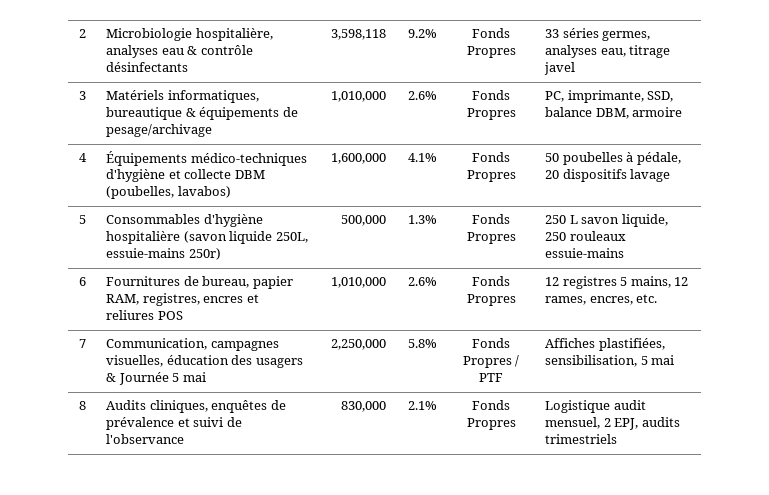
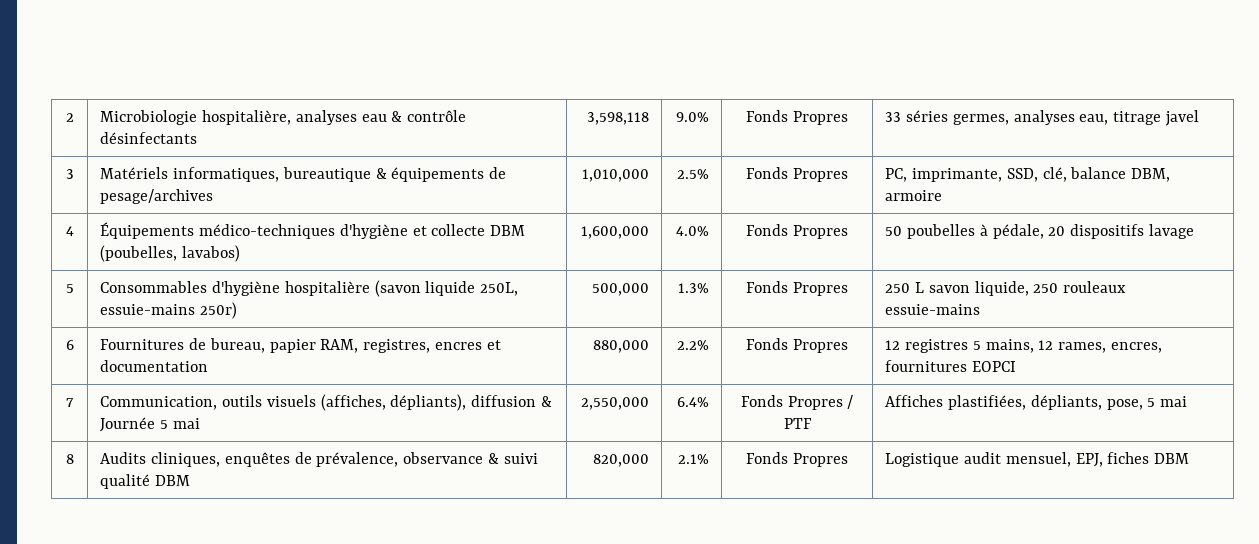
- 2 | Microbiologie hospitalière, analyses eau & contrôle désinfectants | 3,598,118 | 9.2% | Fonds Propres | 33 séries germes, analyses eau, titrage javel
+ 2 | Microbiologie hospitalière, analyses eau & contrôle désinfectants | 3,598,118 | 9.0% | Fonds Propres | 33 séries germes, analyses eau, titrage javel
- 3 | Matériels informatiques, bureautique & équipements de pesage/archivage | 1,010,000 | 2.6% | Fonds Propres | PC, imprimante, SSD, balance DBM, armoire
+ 3 | Matériels informatiques, bureautique & équipements de pesage/archives | 1,010,000 | 2.5% | Fonds Propres | PC, imprimante, SSD, clé, balance DBM, armoire
- 4 | Équipements médico-techniques d'hygiène et collecte DBM (poubelles, lavabos) | 1,600,000 | 4.1% | Fonds Propres | 50 poubelles à pédale, 20 dispositifs lavage
+ 4 | Équipements médico-techniques d'hygiène et collecte DBM (poubelles, lavabos) | 1,600,000 | 4.0% | Fonds Propres | 50 poubelles à pédale, 20 dispositifs lavage
- 6 | Fournitures de bureau, papier RAM, registres, encres et reliures POS | 1,010,000 | 2.6% | Fonds Propres | 12 registres 5 mains, 12 rames, encres, etc.
+ 6 | Fournitures de bureau, papier RAM, registres, encres et documentation | 880,000 | 2.2% | Fonds Propres | 12 registres 5 mains, 12 rames, encres, fournitures EOPCI
- 7 | Communication, campagnes visuelles, éducation des usagers & Journée 5 mai | 2,250,000 | 5.8% | Fonds Propres / PTF | Affiches plastifiées, sensibilisation, 5 mai
+ 7 | Communication, outils visuels (affiches, dépliants), diffusion & Journée 5 mai | 2,550,000 | 6.4% | Fonds Propres / PTF | Affiches plastifiées, dépliants, pose, 5 mai
- 8 | Audits cliniques, enquêtes de prévalence et suivi de l'observance | 830,000 | 2.1% | Fonds Propres | Logistique audit mensuel, 2 EPJ, audits trimestriels
+ 8 | Audits cliniques, enquêtes de prévalence, observance & suivi qualité DBM | 820,000 | 2.1% | Fonds Propres | Logistique audit mensuel, EPJ, fiches DBM

